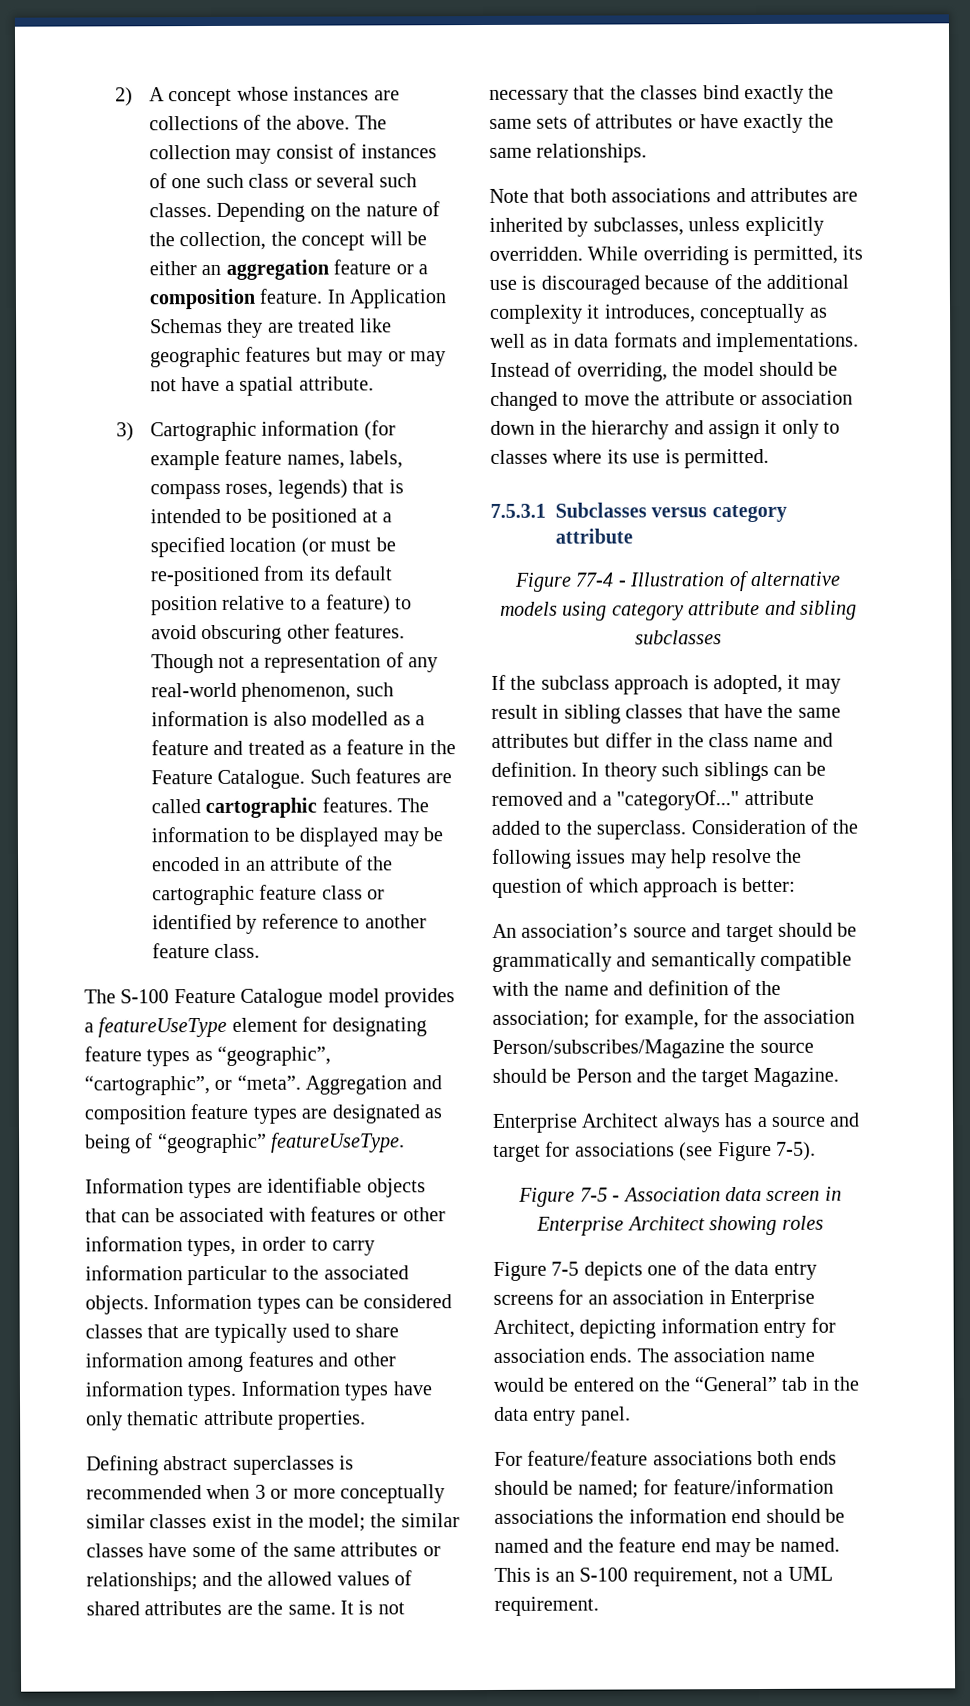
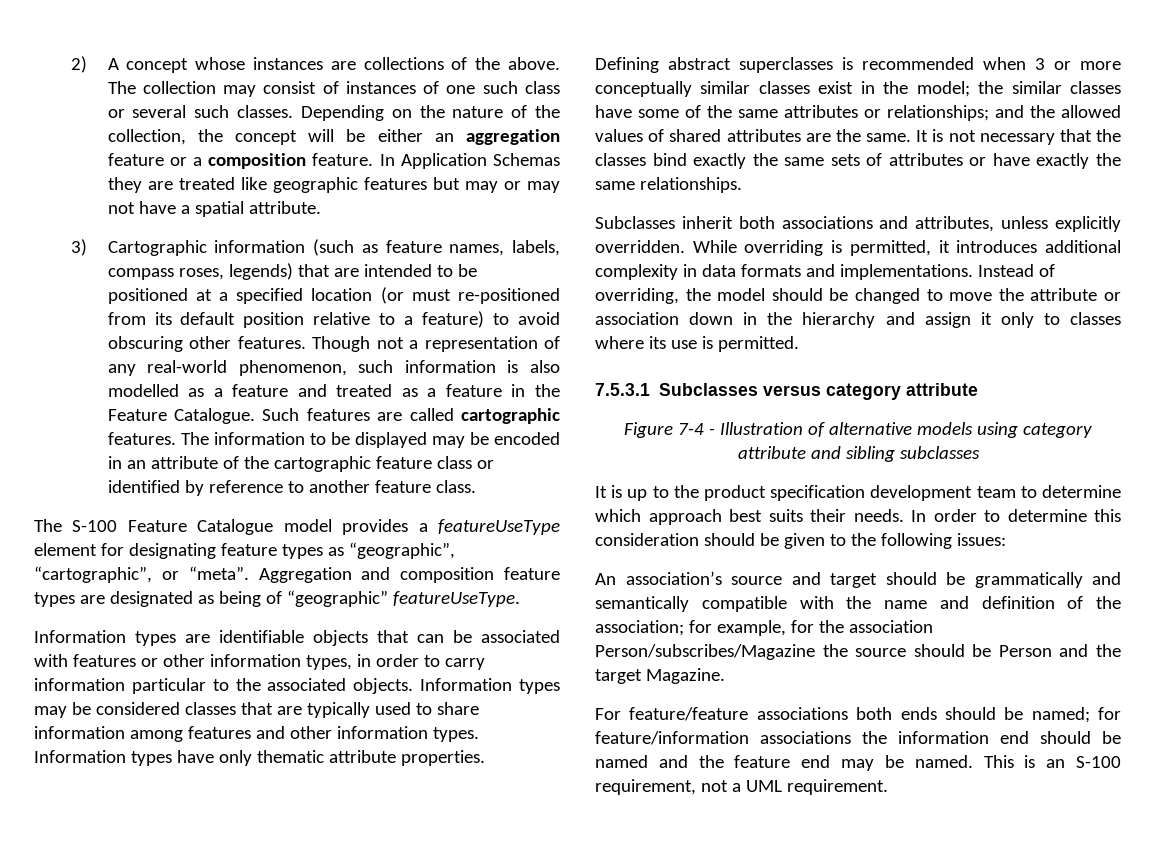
- 3) Cartographic information (for example feature names, labels, compass roses, legends) that is intended to be positioned at a specified location (or must be re-positioned from its default position relative to a feature) to avoid obscuring other features.
+ 3) Cartographic information (such as feature names, labels, compass roses, legends) that are intended to be positioned at a specified location (or must re-positioned from its default position relative to a feature) to avoid obscuring other features.
- Information types can be considered classes that are typically used to share information among features and other information types.
+ Information types may be considered classes that are typically used to share information among features and other information types.
- Note that both associations and attributes are inherited by subclasses, unless explicitly overridden.
+ Subclasses inherit both associations and attributes, unless explicitly overridden.
- While overriding is permitted, its use is discouraged because of the additional complexity it introduces, conceptually as well as in data formats and implementations.
+ While overriding is permitted, it introduces additional complexity in data formats and implementations.
- Figure 77-4 - Illustration of alternative models using category attribute and sibling subclasses
+ Figure 7-4 - Illustration of alternative models using category attribute and sibling subclasses
- If the subclass approach is adopted, it may result in sibling classes that have the same attributes but differ in the class name and definition. In theory such siblings can be removed and a "categoryOf..." attribute added to the superclass. Consideration of the following issues may help resolve the question of which approach is better:
+ It is up to the product specification development team to determine which approach best suits their needs. In order to determine this consideration should be given to the following issues:
- Enterprise Architect always has a source and target for associations (see Figure 7-5).
- Figure 7-5 - Association data screen in Enterprise Architect showing roles
- Figure 7-5 depicts one of the data entry screens for an association in Enterprise Architect, depicting information entry for association ends. The association name would be entered on the “General” tab in the data entry panel.

